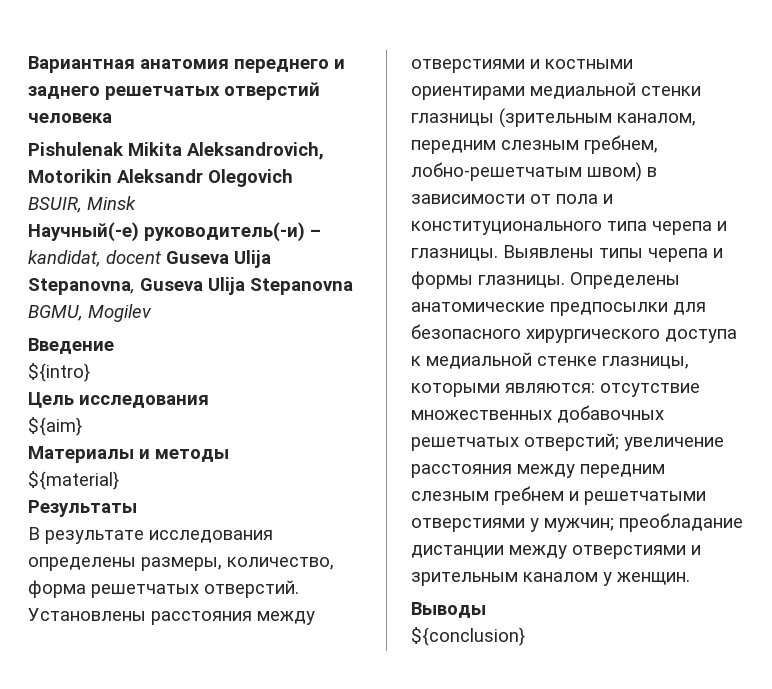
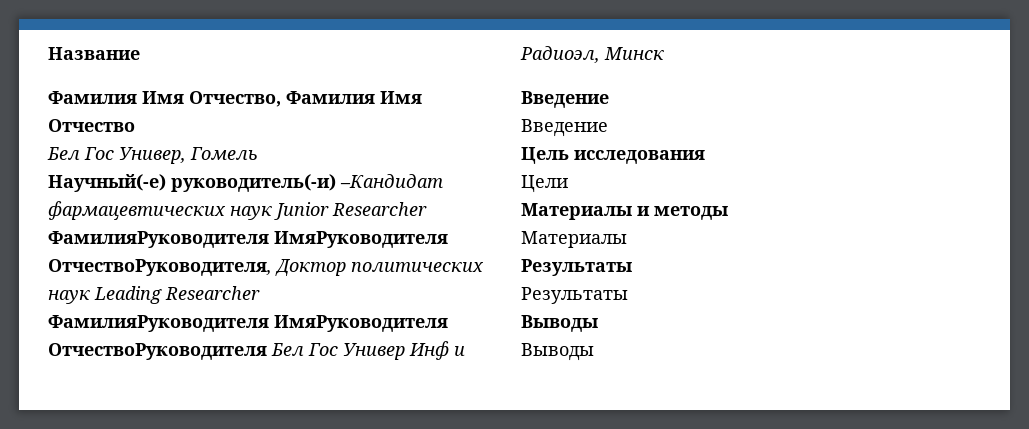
- Вариантная анатомия переднего и заднего решетчатых отверстий человека
- Pishulenak Mikita Aleksandrovich, Motorikin Aleksandr Olegovich
- BSUIR, Minsk
- Научный(-е) руководитель(-и) – kandidat, docent Guseva Ulija Stepanovna, Guseva Ulija Stepanovna BGMU, Mogilev
+ Название
+ Фамилия Имя Отчество, Фамилия Имя Отчество
+ Бел Гос Универ, Гомель
+ Научный(-е) руководитель(-и) –Кандидат фармацевтических наук Junior Researcher ФамилияРуководителя ИмяРуководителя ОтчествоРуководителя, Доктор политических наук Leading Researcher ФамилияРуководителя ИмяРуководителя ОтчествоРуководителя Бел Гос Универ Инф и Радиоэл, Минск
  Введение
- ${intro}
+ Введение
- ${aim}
+ Цели
  Материалы и методы
- ${material}
+ Материалы
  Результаты
- В результате исследования определены размеры, количество, форма решетчатых отверстий. Установлены расстояния между отверстиями и костными ориентирами медиальной стенки глазницы (зрительным каналом, передним слезным гребнем, лобно-решетчатым швом) в зависимости от пола и конституционального типа черепа и глазницы. Выявлены типы черепа и формы глазницы. Определены анатомические предпосылки для безопасного хирургического доступа к медиальной стенке глазницы, которыми являются: отсутствие множественных добавочных решетчатых отверстий; увеличение расстояния между передним слезным гребнем и решетчатыми отверстиями у мужчин; преобладание дистанции между отверстиями и зрительным каналом у женщин.
+ Результаты
  Выводы
- ${conclusion}
+ Выводы

